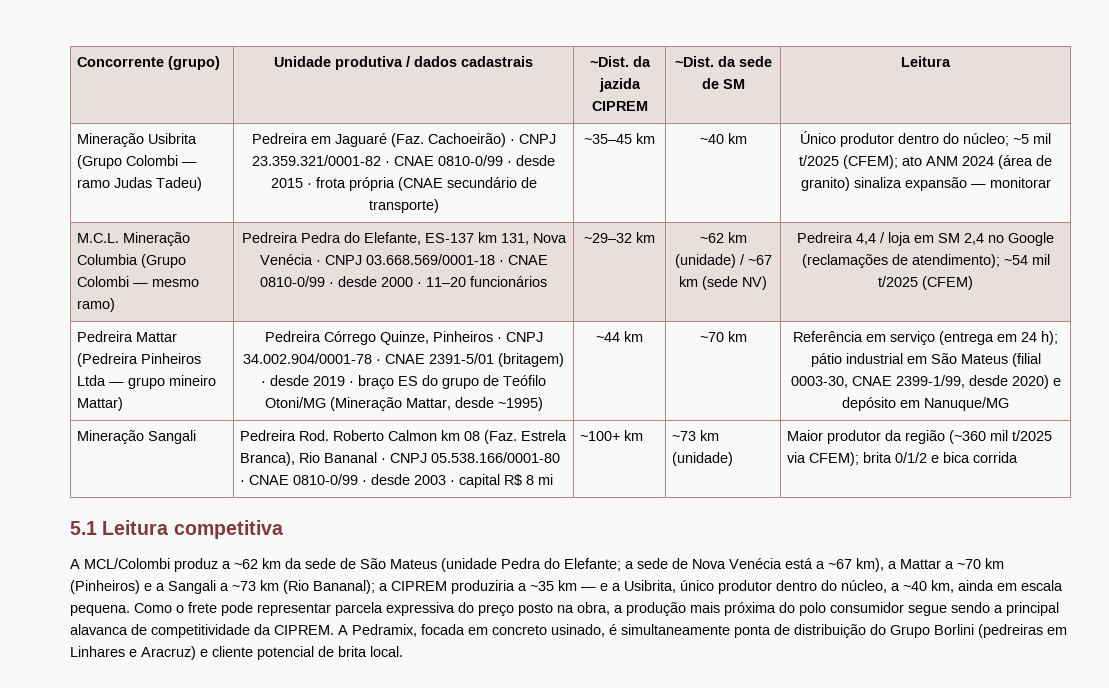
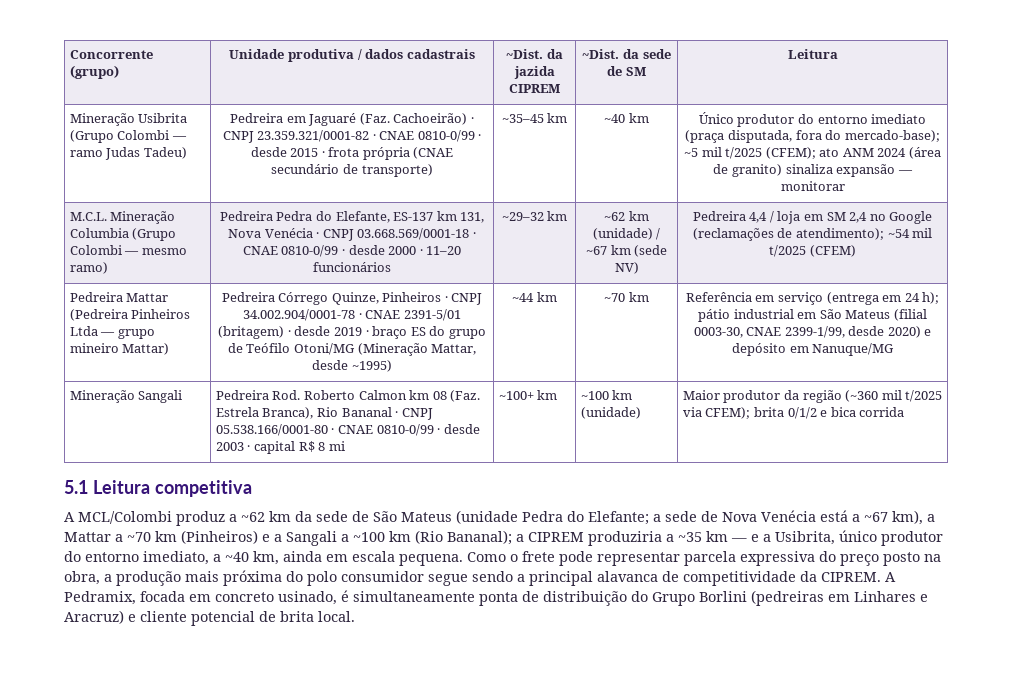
- Único produtor dentro do núcleo; ~5 mil t/2025 (CFEM); ato ANM 2024 (área de granito) sinaliza expansão — monitorar
+ Único produtor do entorno imediato (praça disputada, fora do mercado-base); ~5 mil t/2025 (CFEM); ato ANM 2024 (área de granito) sinaliza expansão — monitorar
- ~73 km (unidade)
+ ~100 km (unidade)
- A MCL/Colombi produz a ~62 km da sede de São Mateus (unidade Pedra do Elefante; a sede de Nova Venécia está a ~67 km), a Mattar a ~70 km (Pinheiros) e a Sangali a ~73 km (Rio Bananal); a CIPREM produziria a ~35 km — e a Usibrita, único produtor dentro do núcleo, a ~40 km, ainda em escala pequena.
+ A MCL/Colombi produz a ~62 km da sede de São Mateus (unidade Pedra do Elefante; a sede de Nova Venécia está a ~67 km), a Mattar a ~70 km (Pinheiros) e a Sangali a ~100 km (Rio Bananal); a CIPREM produziria a ~35 km — e a Usibrita, único produtor do entorno imediato, a ~40 km, ainda em escala pequena.

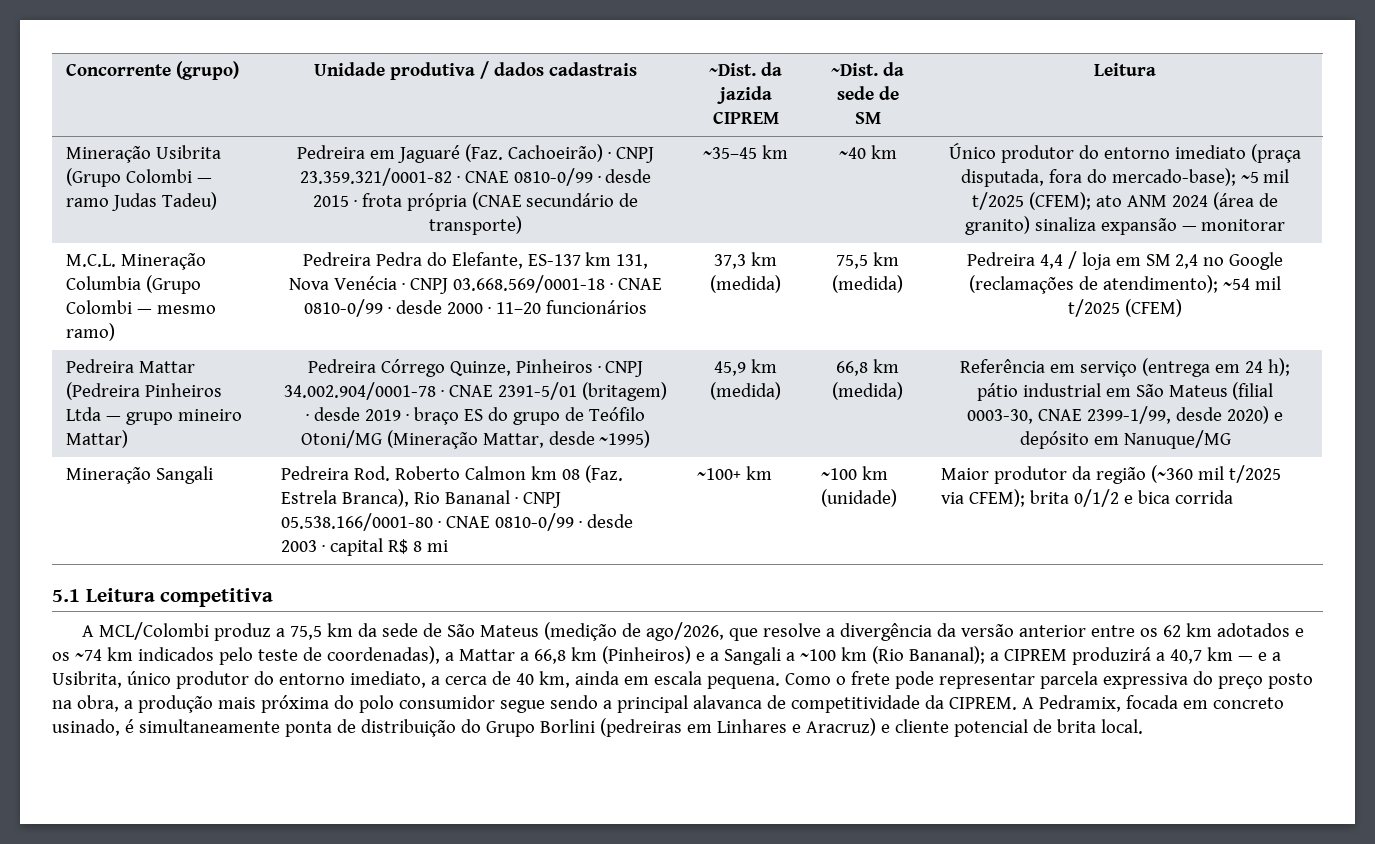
- ~29–32 km | ~62 km (unidade) / ~67 km (sede NV)
+ 37,3 km (medida) | 75,5 km (medida)
- ~44 km | ~70 km
+ 45,9 km (medida) | 66,8 km (medida)
- A MCL/Colombi produz a ~62 km da sede de São Mateus (unidade Pedra do Elefante; a sede de Nova Venécia está a ~67 km), a Mattar a ~70 km (Pinheiros) e a Sangali a ~100 km (Rio Bananal); a CIPREM produziria a ~35 km — e a Usibrita, único produtor do entorno imediato, a ~40 km, ainda em escala pequena.
+ A MCL/Colombi produz a 75,5 km da sede de São Mateus (medição de ago/2026, que resolve a divergência da versão anterior entre os 62 km adotados e os ~74 km indicados pelo teste de coordenadas), a Mattar a 66,8 km (Pinheiros) e a Sangali a ~100 km (Rio Bananal); a CIPREM produzirá a 40,7 km — e a Usibrita, único produtor do entorno imediato, a cerca de 40 km, ainda em escala pequena.

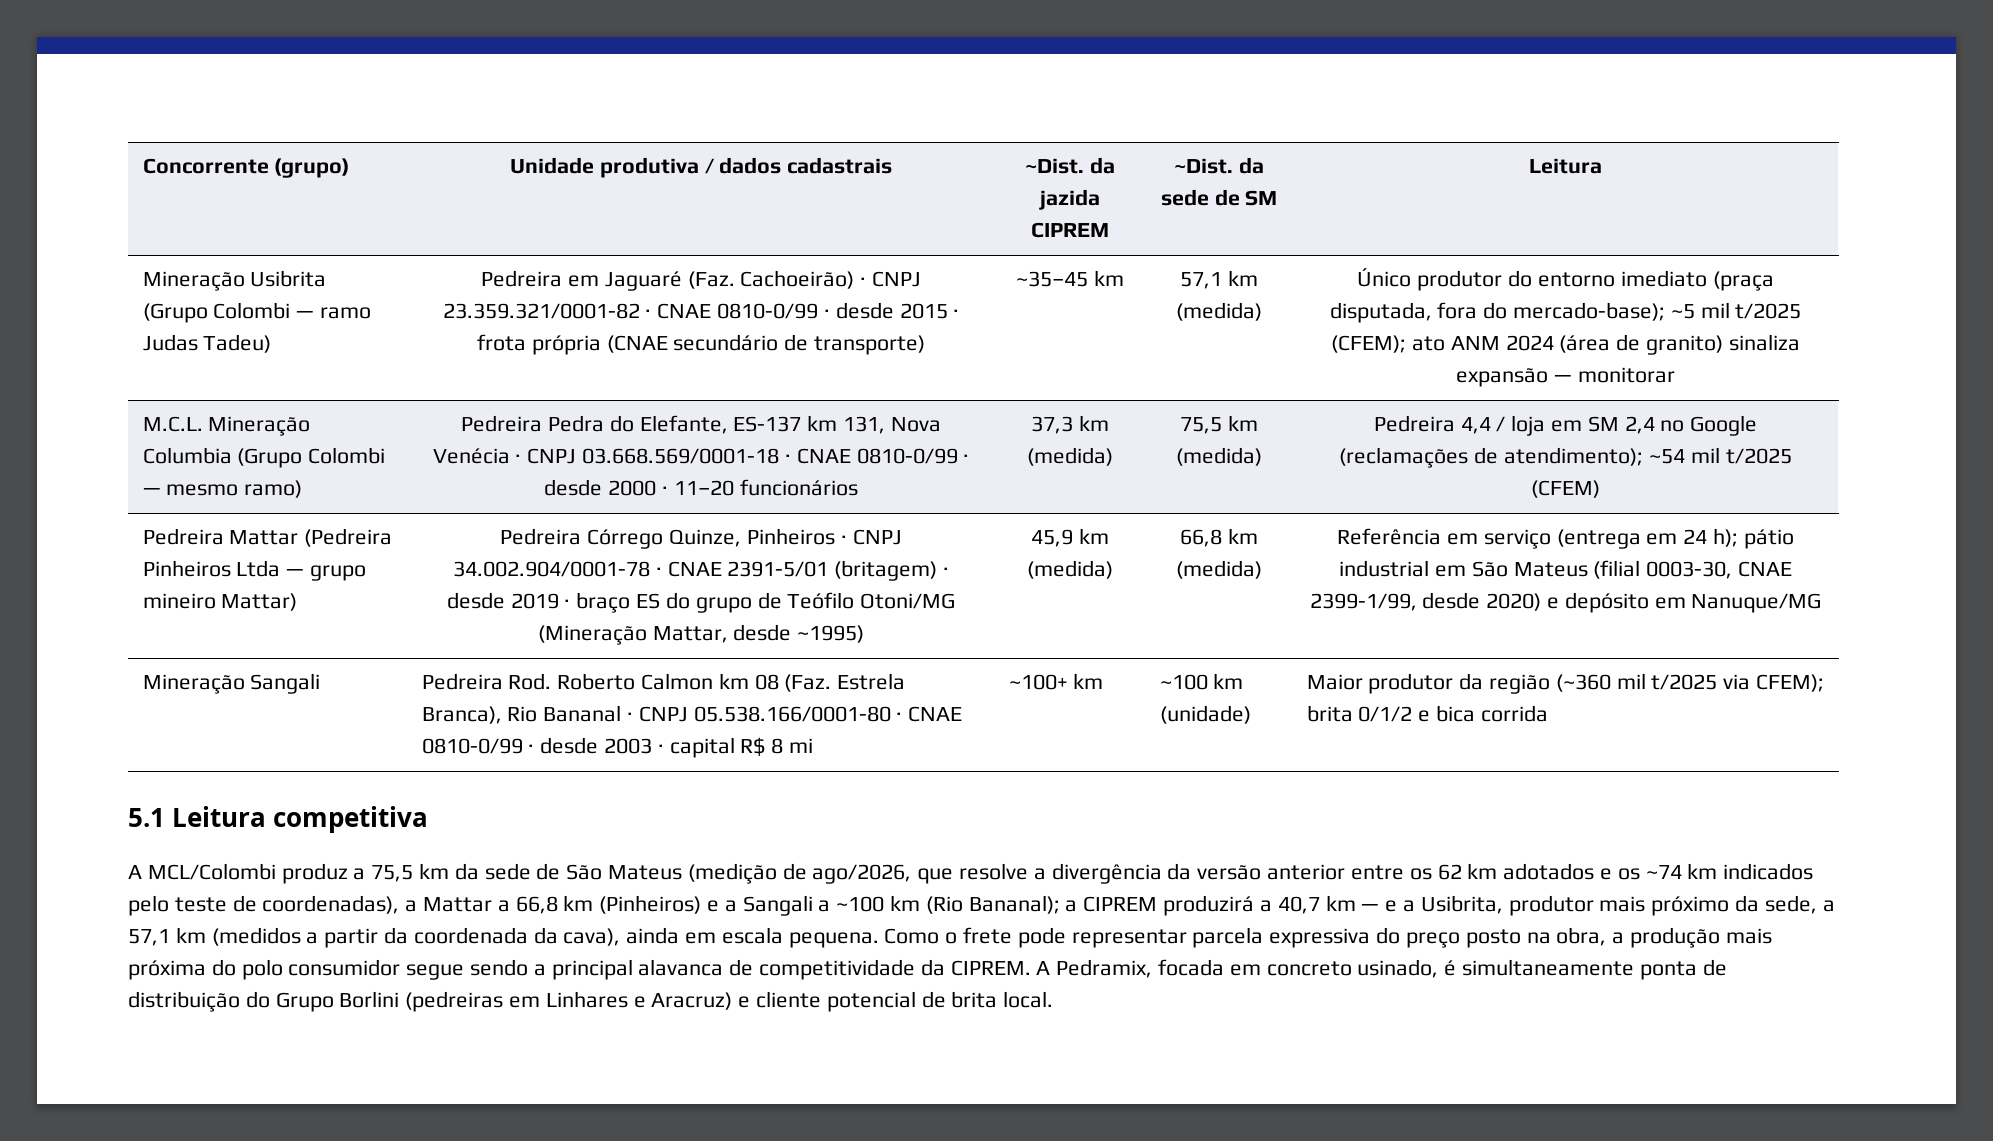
- ~40 km
+ 57,1 km (medida)
- a CIPREM produzirá a 40,7 km — e a Usibrita, único produtor do entorno imediato, a cerca de 40 km, ainda em escala pequena.
+ a CIPREM produzirá a 40,7 km — e a Usibrita, produtor mais próximo da sede, a 57,1 km (medidos a partir da coordenada da cava), ainda em escala pequena.

